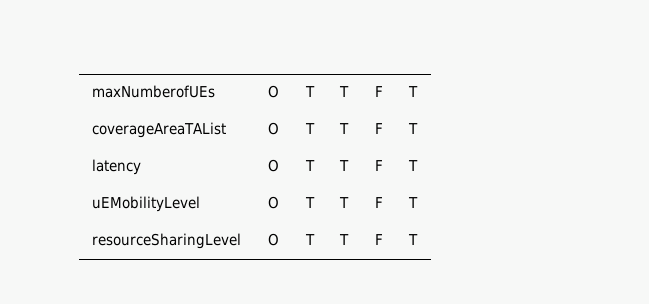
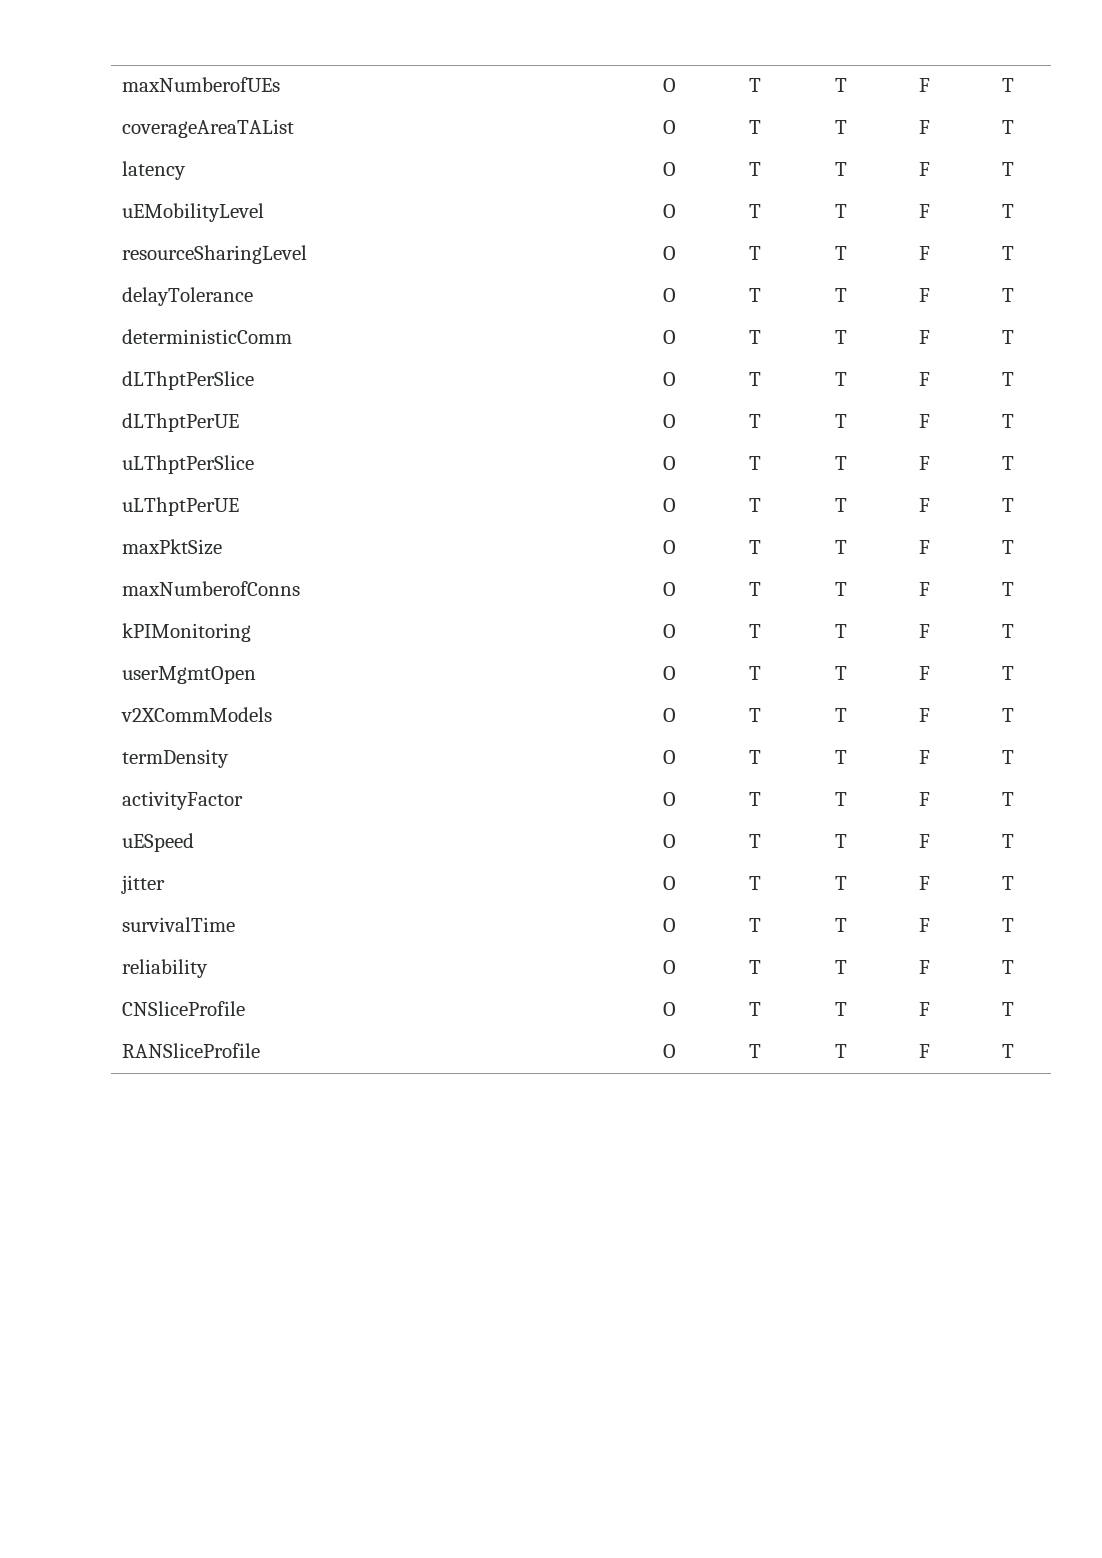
+ delayTolerance | O | T | T | F | T
+ deterministicComm | O | T | T | F | T
+ dLThptPerSlice | O | T | T | F | T
+ dLThptPerUE | O | T | T | F | T
+ uLThptPerSlice | O | T | T | F | T
+ uLThptPerUE | O | T | T | F | T
+ maxPktSize | O | T | T | F | T
+ maxNumberofConns | O | T | T | F | T
+ kPIMonitoring | O | T | T | F | T
+ userMgmtOpen | O | T | T | F | T
+ v2XCommModels | O | T | T | F | T
+ termDensity | O | T | T | F | T
+ activityFactor | O | T | T | F | T
+ uESpeed | O | T | T | F | T
+ jitter | O | T | T | F | T
+ survivalTime | O | T | T | F | T
+ reliability | O | T | T | F | T
+ CNSliceProfile | O | T | T | F | T
+ RANSliceProfile | O | T | T | F | T

